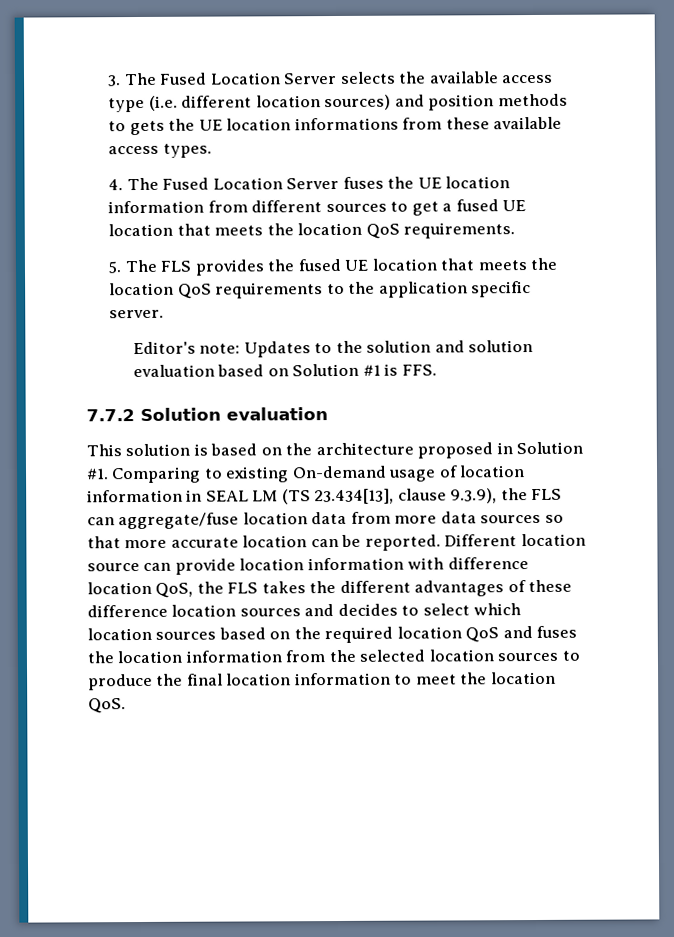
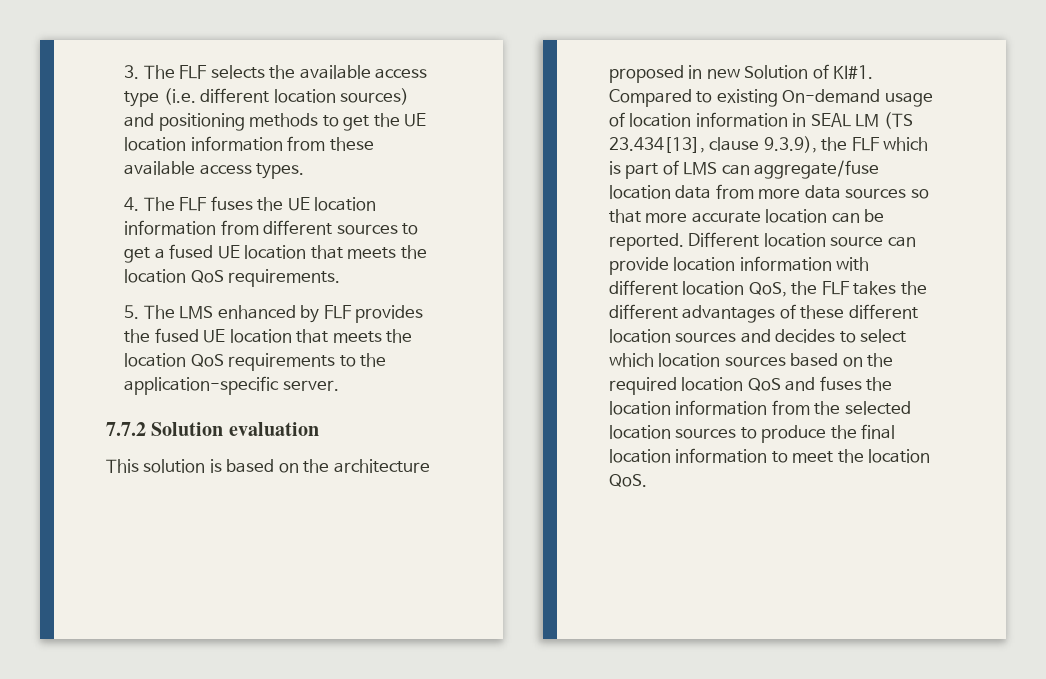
- 3. The Fused Location Server selects the available access type (i.e. different location sources) and position methods to gets the UE location informations from these available access types.
+ 3. The FLF selects the available access type (i.e. different location sources) and positioning methods to get the UE location information from these available access types.
- 4. The Fused Location Server fuses the UE location information from different sources to get a fused UE location that meets the location QoS requirements.
+ 4. The FLF fuses the UE location information from different sources to get a fused UE location that meets the location QoS requirements.
- 5. The FLS provides the fused UE location that meets the location QoS requirements to the application specific server.
+ 5. The LMS enhanced by FLF provides the fused UE location that meets the location QoS requirements to the application-specific server.
- Editor's note: Updates to the solution and solution evaluation based on Solution #1 is FFS.
- This solution is based on the architecture proposed in Solution #1. Comparing to existing On-demand usage of location information in SEAL LM (TS 23.434[13], clause 9.3.9), the FLS can aggregate/fuse location data from more data sources so that more accurate location can be reported.
+ This solution is based on the architecture proposed in new Solution of KI#1. Compared to existing On-demand usage of location information in SEAL LM (TS 23.434[13], clause 9.3.9), the FLF which is part of LMS can aggregate/fuse location data from more data sources so that more accurate location can be reported.
- Different location source can provide location information with difference location QoS, the FLS takes the different advantages of these difference location sources and decides to select which location sources based on the required location QoS and fuses the location information from the selected location sources to produce the final location information to meet the location QoS.
+ Different location source can provide location information with different location QoS, the FLF takes the different advantages of these different location sources and decides to select which location sources based on the required location QoS and fuses the location information from the selected location sources to produce the final location information to meet the location QoS.

